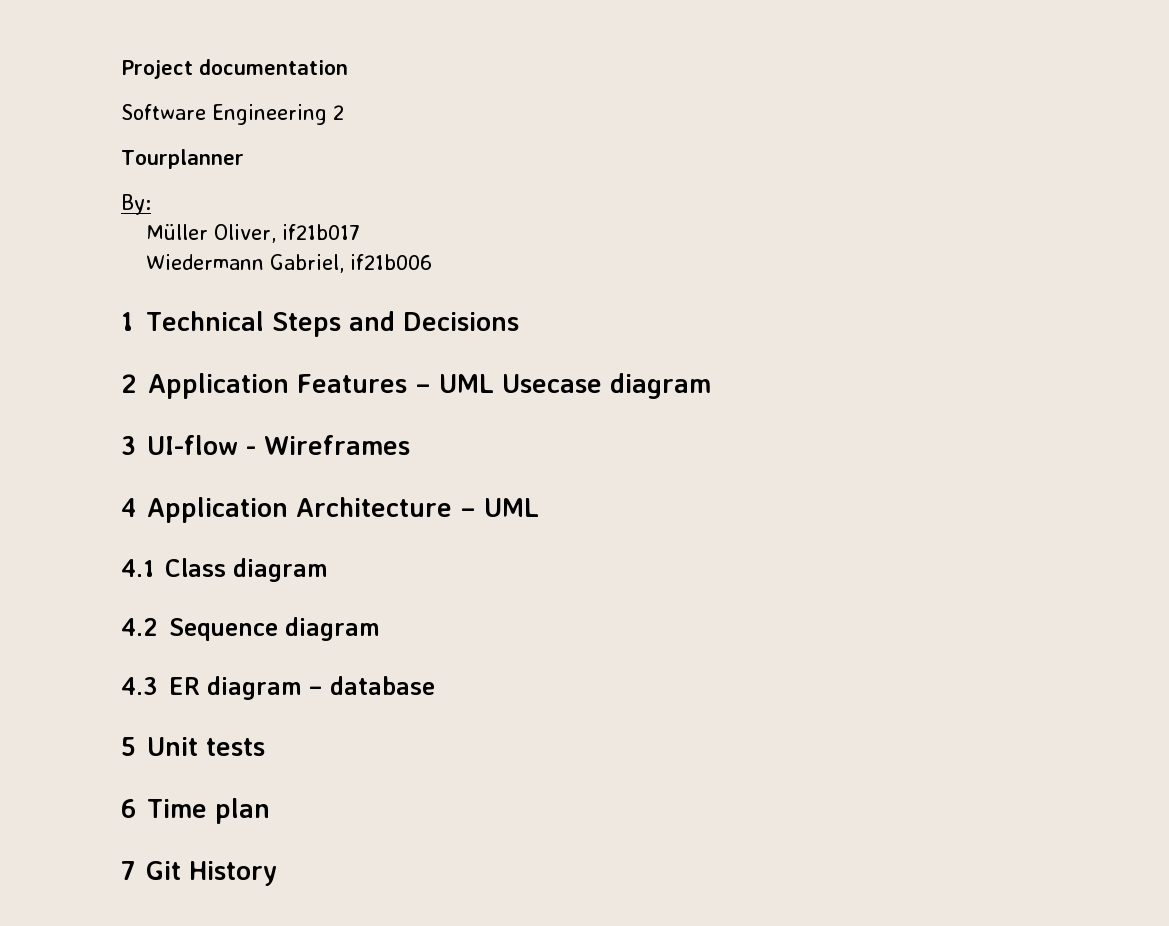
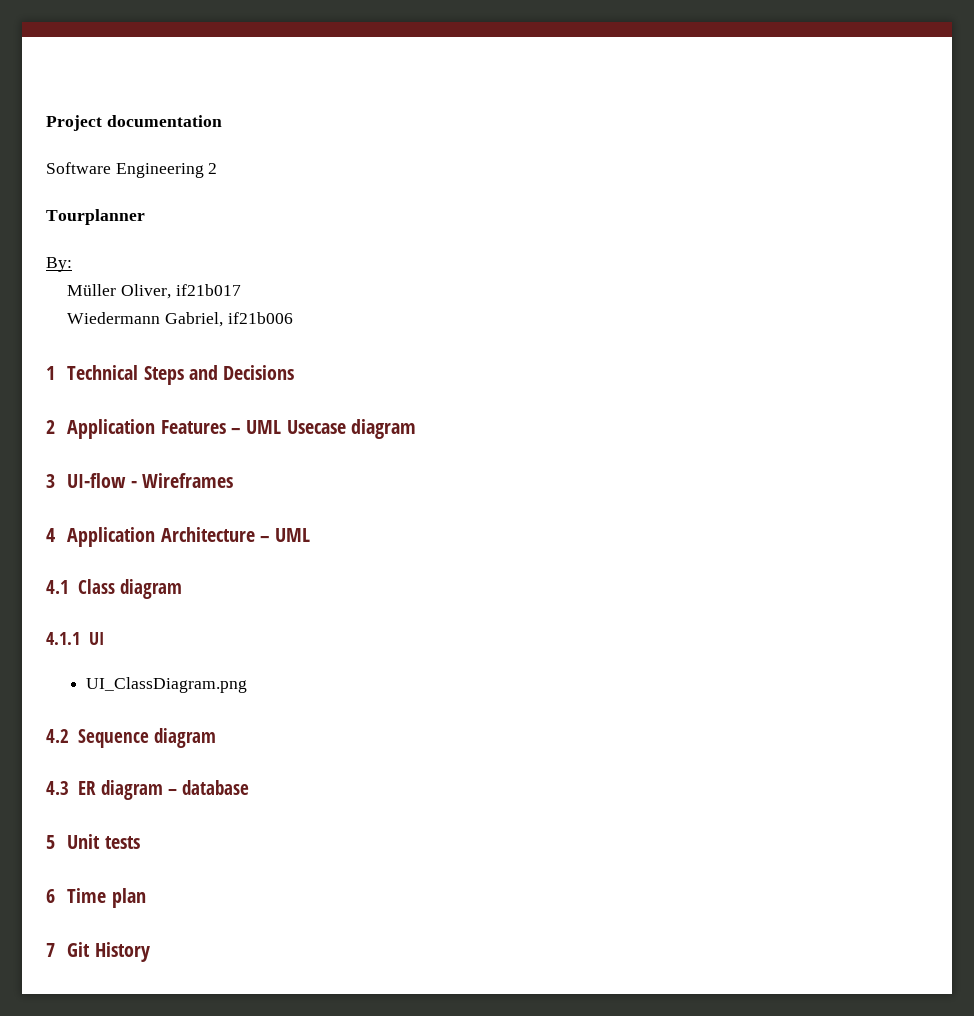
+ 4.1.1 UI
+ UI_ClassDiagram.png

